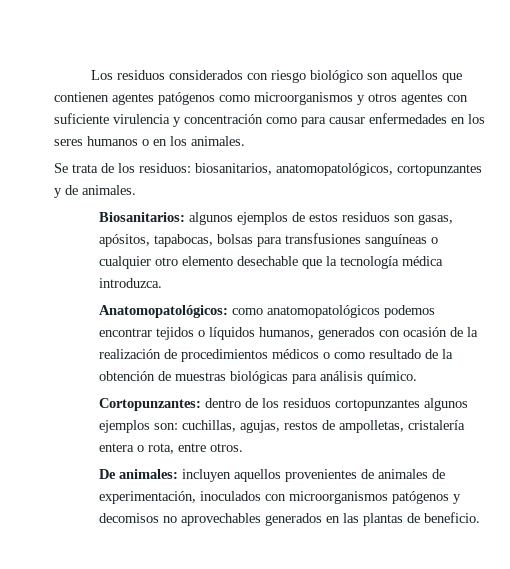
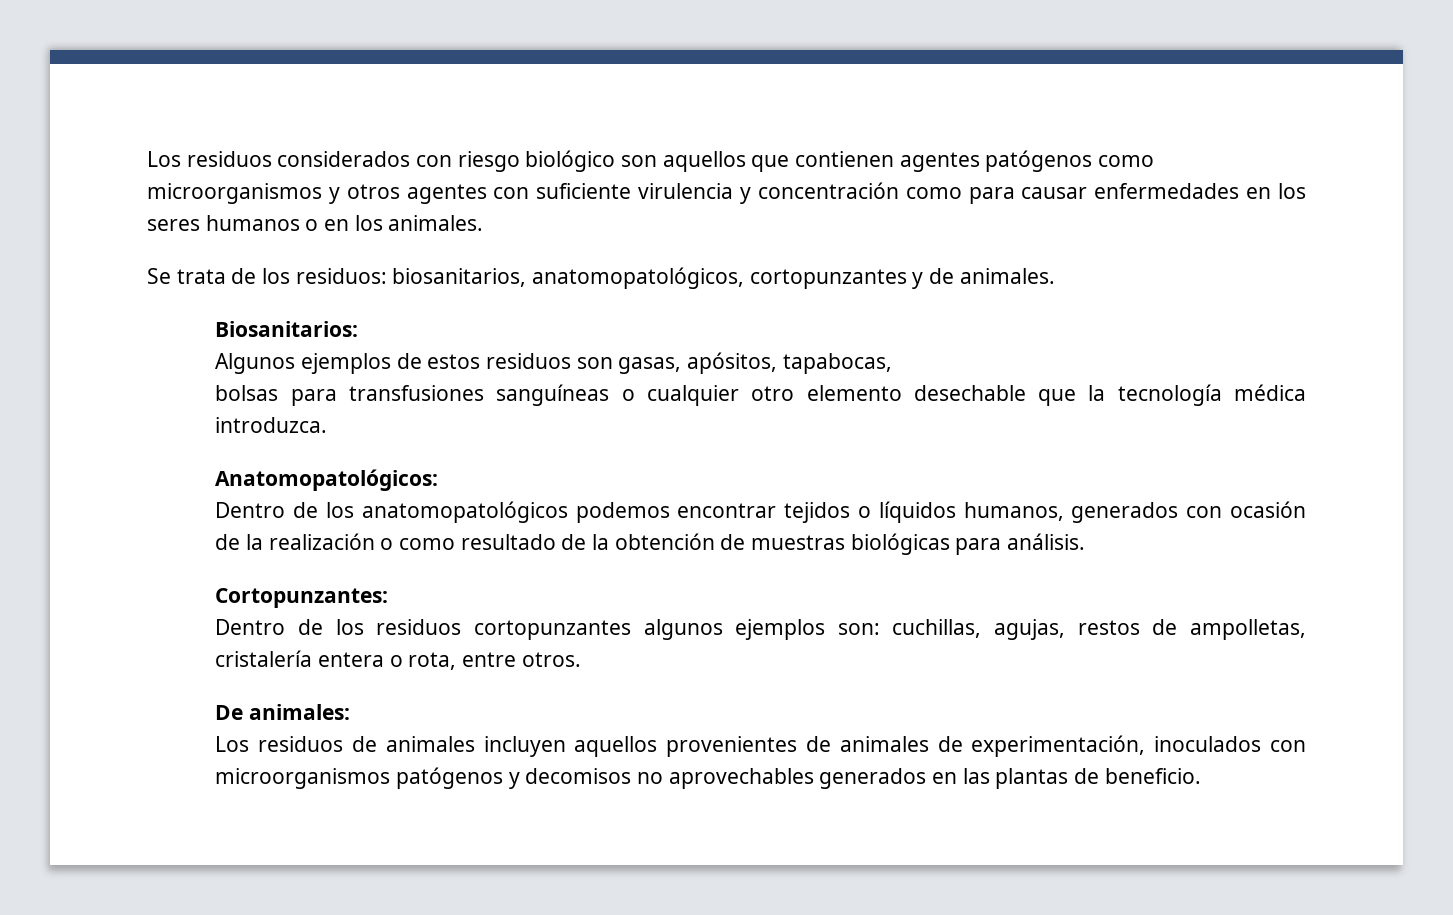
- Biosanitarios: algunos ejemplos de estos residuos son gasas, apósitos, tapabocas, bolsas para transfusiones sanguíneas o cualquier otro elemento desechable que la tecnología médica introduzca.
+ Biosanitarios:
+ Algunos ejemplos de estos residuos son gasas, apósitos, tapabocas,
+ bolsas para transfusiones sanguíneas o cualquier otro elemento desechable que la tecnología médica introduzca.
- Anatomopatológicos: como anatomopatológicos podemos encontrar tejidos o líquidos humanos, generados con ocasión de la realización de procedimientos médicos o como resultado de la obtención de muestras biológicas para análisis químico.
+ Anatomopatológicos:
+ Dentro de los anatomopatológicos podemos encontrar tejidos o líquidos humanos, generados con ocasión de la realización o como resultado de la obtención de muestras biológicas para análisis.
- Cortopunzantes: dentro de los residuos cortopunzantes algunos ejemplos son: cuchillas, agujas, restos de ampolletas, cristalería entera o rota, entre otros.
+ Cortopunzantes:
+ Dentro de los residuos cortopunzantes algunos ejemplos son: cuchillas, agujas, restos de ampolletas, cristalería entera o rota, entre otros.
- De animales: incluyen aquellos provenientes de animales de experimentación, inoculados con microorganismos patógenos y decomisos no aprovechables generados en las plantas de beneficio.
+ De animales:
+ Los residuos de animales incluyen aquellos provenientes de animales de experimentación, inoculados con microorganismos patógenos y decomisos no aprovechables generados en las plantas de beneficio.

